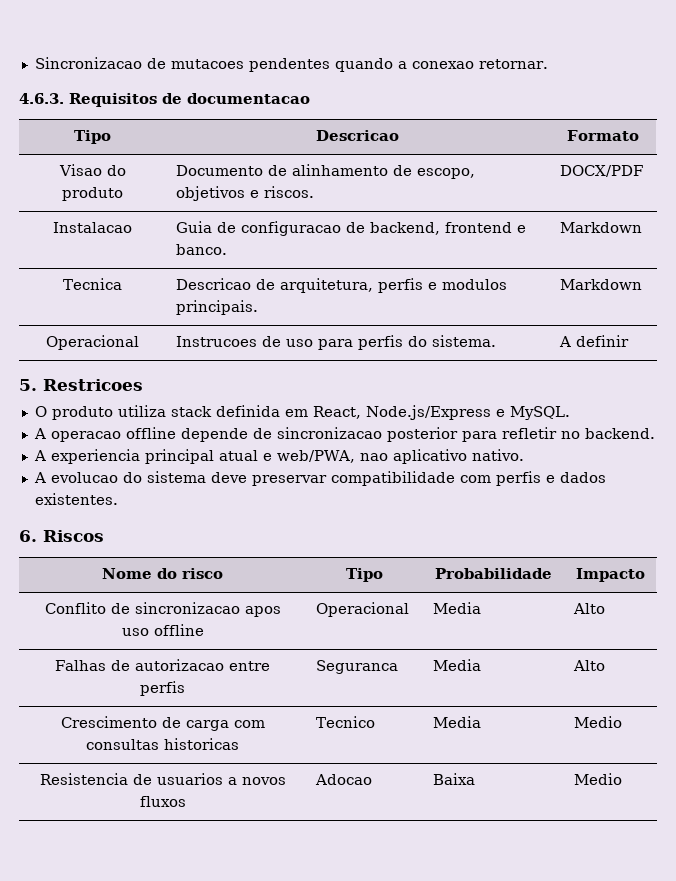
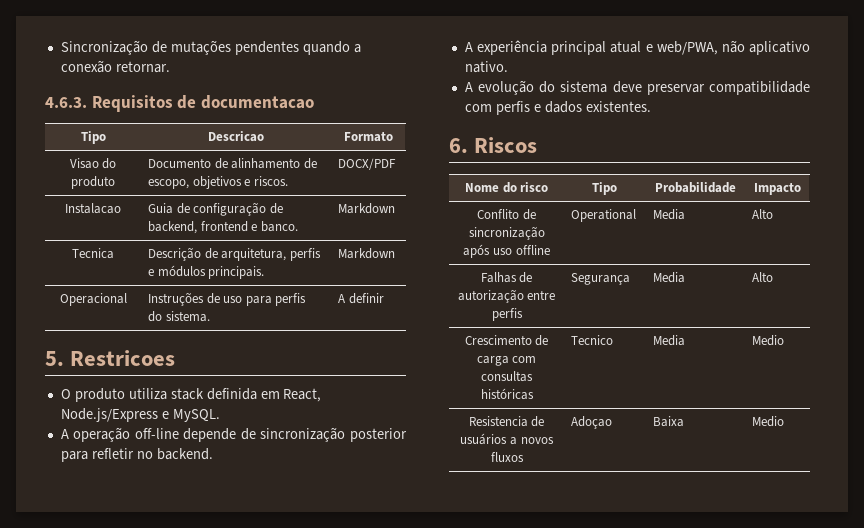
- Sincronizacao de mutacoes pendentes quando a conexao retornar.
+ Sincronização de mutações pendentes quando a conexão retornar.
- Instalacao | Guia de configuracao de backend, frontend e banco. | Markdown
+ Instalacao | Guia de configuração de backend, frontend e banco. | Markdown
- Tecnica | Descricao de arquitetura, perfis e modulos principais. | Markdown
+ Tecnica | Descrição de arquitetura, perfis e módulos principais. | Markdown
- Operacional | Instrucoes de uso para perfis do sistema. | A definir
+ Operacional | Instruções de uso para perfis do sistema. | A definir
- A operacao offline depende de sincronizacao posterior para refletir no backend.
+ A operação off-line depende de sincronização posterior para refletir no backend.
- A experiencia principal atual e web/PWA, nao aplicativo nativo.
+ A experiência principal atual e web/PWA, não aplicativo nativo.
- A evolucao do sistema deve preservar compatibilidade com perfis e dados existentes.
+ A evolução do sistema deve preservar compatibilidade com perfis e dados existentes.
- Conflito de sincronizacao apos uso offline | Operacional | Media | Alto
+ Conflito de sincronização após uso offline | Operational | Media | Alto
- Falhas de autorizacao entre perfis | Seguranca | Media | Alto
+ Falhas de autorização entre perfis | Segurança | Media | Alto
- Crescimento de carga com consultas historicas | Tecnico | Media | Medio
+ Crescimento de carga com consultas históricas | Tecnico | Media | Medio
- Resistencia de usuarios a novos fluxos | Adocao | Baixa | Medio
+ Resistencia de usuários a novos fluxos | Adoçao | Baixa | Medio

